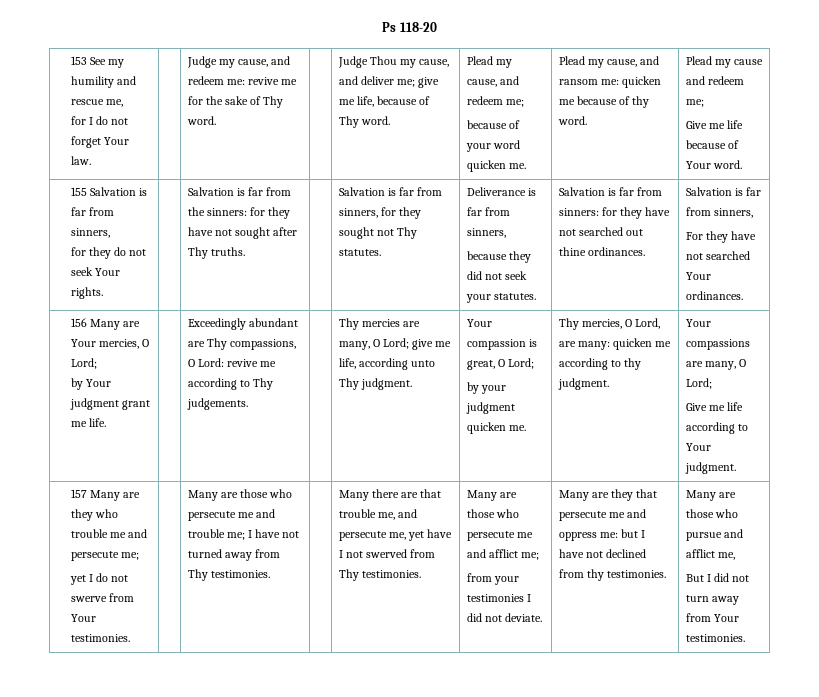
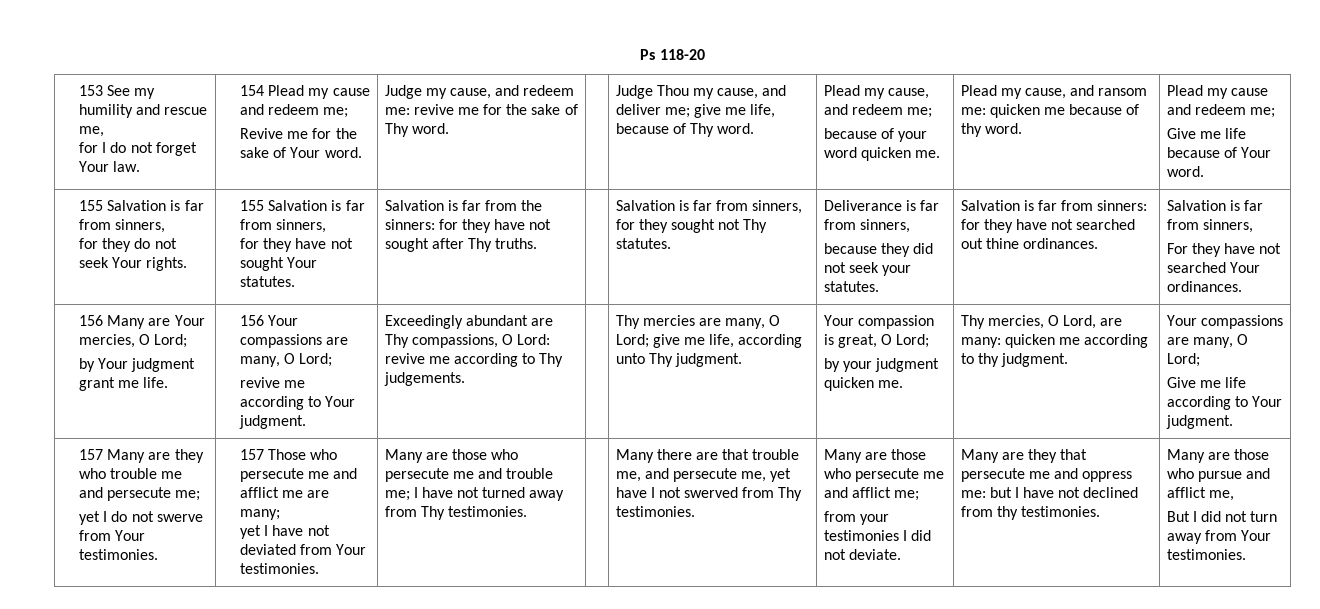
+ 154 Plead my cause and redeem me;
+ Revive me for the sake of Your word.
- for they do not seek Your rights.
+ for they do not seek Your rights. | 155 Salvation is far from sinners,
+ for they have not sought Your statutes.
+ 156 Your compassions are many, O Lord;
+ revive me according to Your judgment.
+ 157 Those who persecute me and afflict me are many;
+ yet I have not deviated from Your testimonies.

